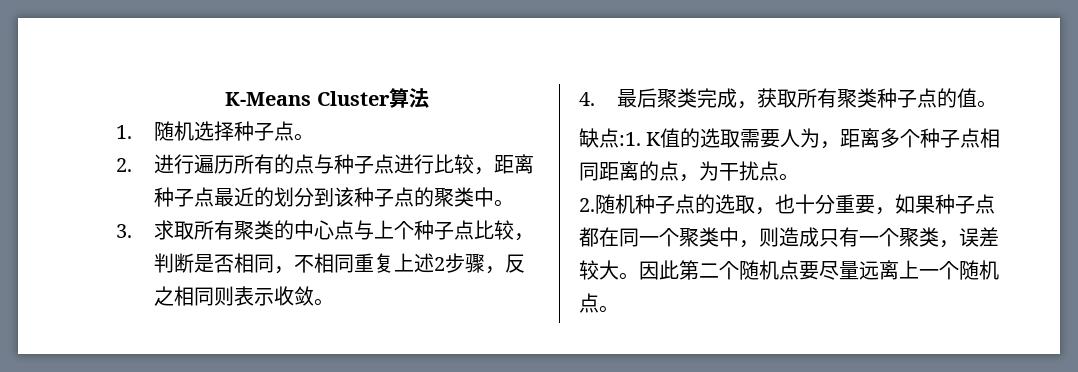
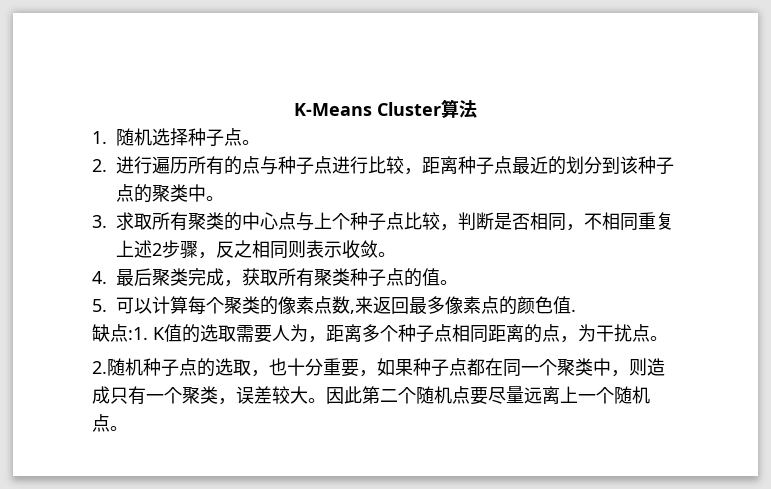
+ 5.可以计算每个聚类的像素点数,来返回最多像素点的颜色值.

